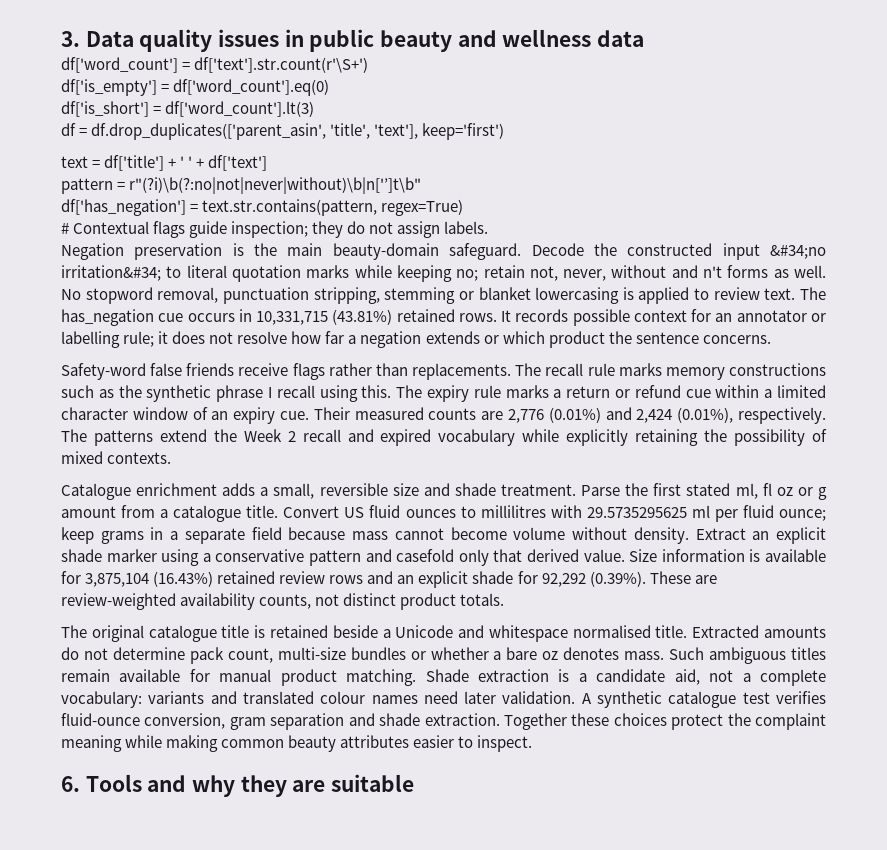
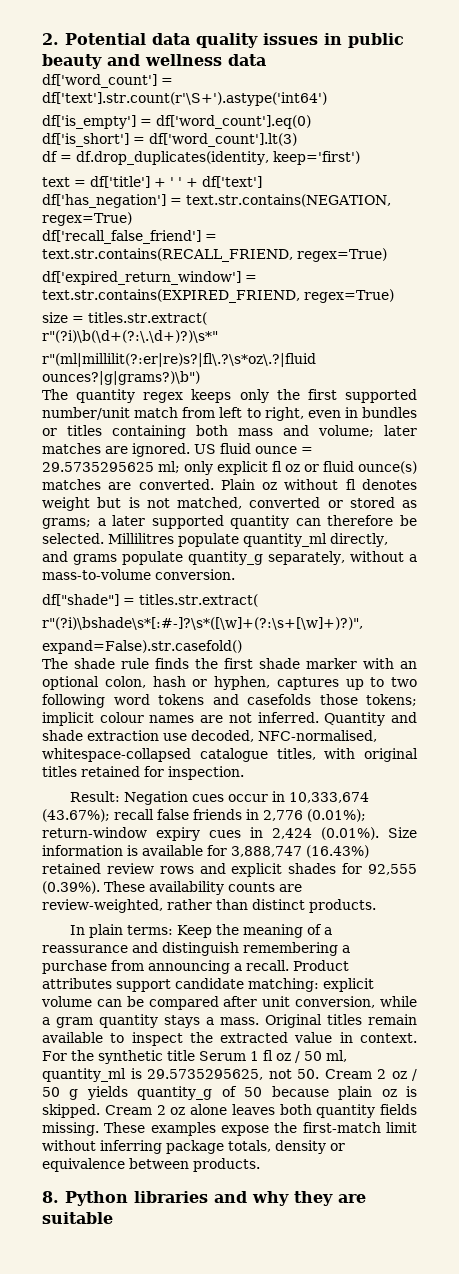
- 3. Data quality issues in public beauty and wellness data
+ 2. Potential data quality issues in public beauty and wellness data
- df['word_count'] = df['text'].str.count(r'\S+')
+ df['word_count'] = df['text'].str.count(r'\S+').astype('int64')
- df = df.drop_duplicates(['parent_asin', 'title', 'text'], keep='first')
+ df = df.drop_duplicates(identity, keep='first')
- pattern = r"(?i)\b(?:no|not|never|without)\b|n['’]t\b"
- df['has_negation'] = text.str.contains(pattern, regex=True)
- # Contextual flags guide inspection; they do not assign labels.
- Negation preservation is the main beauty-domain safeguard. Decode the constructed input &#34;no irritation&#34; to literal quotation marks while keeping no; retain not, never, without and n't forms as well. No stopword removal, punctuation stripping, stemming or blanket lowercasing is applied to review text. The has_negation cue occurs in 10,331,715 (43.81%) retained rows. It records possible context for an annotator or labelling rule; it does not resolve how far a negation extends or which product the sentence concerns.
- Safety-word false friends receive flags rather than replacements. The recall rule marks memory constructions such as the synthetic phrase I recall using this. The expiry rule marks a return or refund cue within a limited character window of an expiry cue. Their measured counts are 2,776 (0.01%) and 2,424 (0.01%), respectively. The patterns extend the Week 2 recall and expired vocabulary while explicitly retaining the possibility of mixed contexts.
- Catalogue enrichment adds a small, reversible size and shade treatment. Parse the first stated ml, fl oz or g amount from a catalogue title. Convert US fluid ounces to millilitres with 29.5735295625 ml per fluid ounce; keep grams in a separate field because mass cannot become volume without density. Extract an explicit shade marker using a conservative pattern and casefold only that derived value. Size information is available for 3,875,104 (16.43%) retained review rows and an explicit shade for 92,292 (0.39%). These are review-weighted availability counts, not distinct product totals.
- The original catalogue title is retained beside a Unicode and whitespace normalised title. Extracted amounts do not determine pack count, multi-size bundles or whether a bare oz denotes mass. Such ambiguous titles remain available for manual product matching. Shade extraction is a candidate aid, not a complete vocabulary: variants and translated colour names need later validation. A synthetic catalogue test verifies fluid-ounce conversion, gram separation and shade extraction. Together these choices protect the complaint meaning while making common beauty attributes easier to inspect.
- 6. Tools and why they are suitable
+ df['has_negation'] = text.str.contains(NEGATION, regex=True)
+ df['recall_false_friend'] = text.str.contains(RECALL_FRIEND, regex=True)
+ df['expired_return_window'] = text.str.contains(EXPIRED_FRIEND, regex=True)
+ size = titles.str.extract(
+ r"(?i)\b(\d+(?:\.\d+)?)\s*"
+ r"(ml|millilit(?:er|re)s?|fl\.?\s*oz\.?|fluid ounces?|g|grams?)\b")
+ The quantity regex keeps only the first supported number/unit match from left to right, even in bundles or titles containing both mass and volume; later matches are ignored. US fluid ounce = 29.5735295625 ml; only explicit fl oz or fluid ounce(s) matches are converted. Plain oz without fl denotes weight but is not matched, converted or stored as grams; a later supported quantity can therefore be selected. Millilitres populate quantity_ml directly, and grams populate quantity_g separately, without a mass-to-volume conversion.
+ df["shade"] = titles.str.extract(
+ r"(?i)\bshade\s*[:#-]?\s*([\w]+(?:\s+[\w]+)?)",
+ expand=False).str.casefold()
+ The shade rule finds the first shade marker with an optional colon, hash or hyphen, captures up to two following word tokens and casefolds those tokens; implicit colour names are not inferred. Quantity and shade extraction use decoded, NFC-normalised, whitespace-collapsed catalogue titles, with original titles retained for inspection.
+ Result: Negation cues occur in 10,333,674 (43.67%); recall false friends in 2,776 (0.01%); return-window expiry cues in 2,424 (0.01%). Size information is available for 3,888,747 (16.43%) retained review rows and explicit shades for 92,555 (0.39%). These availability counts are review-weighted, rather than distinct products.
+ In plain terms: Keep the meaning of a reassurance and distinguish remembering a purchase from announcing a recall. Product attributes support candidate matching: explicit volume can be compared after unit conversion, while a gram quantity stays a mass. Original titles remain available to inspect the extracted value in context. For the synthetic title Serum 1 fl oz / 50 ml, quantity_ml is 29.5735295625, not 50. Cream 2 oz / 50 g yields quantity_g of 50 because plain oz is skipped. Cream 2 oz alone leaves both quantity fields missing. These examples expose the first-match limit without inferring package totals, density or equivalence between products.
+ 8. Python libraries and why they are suitable

